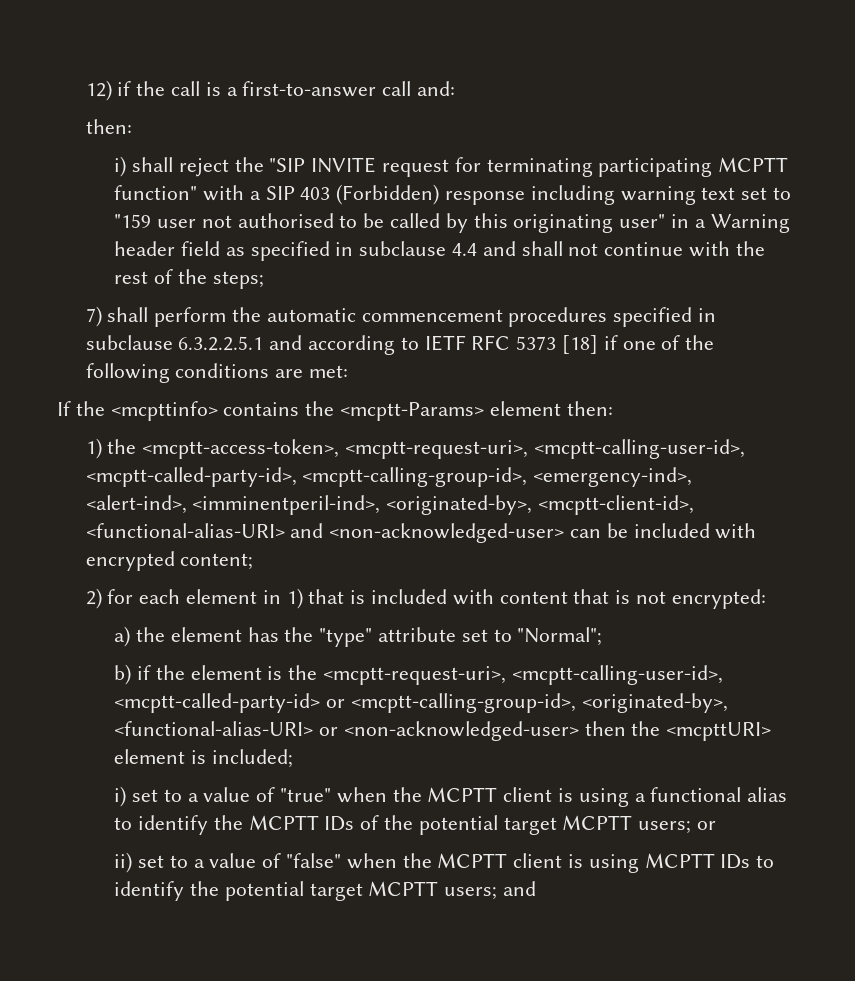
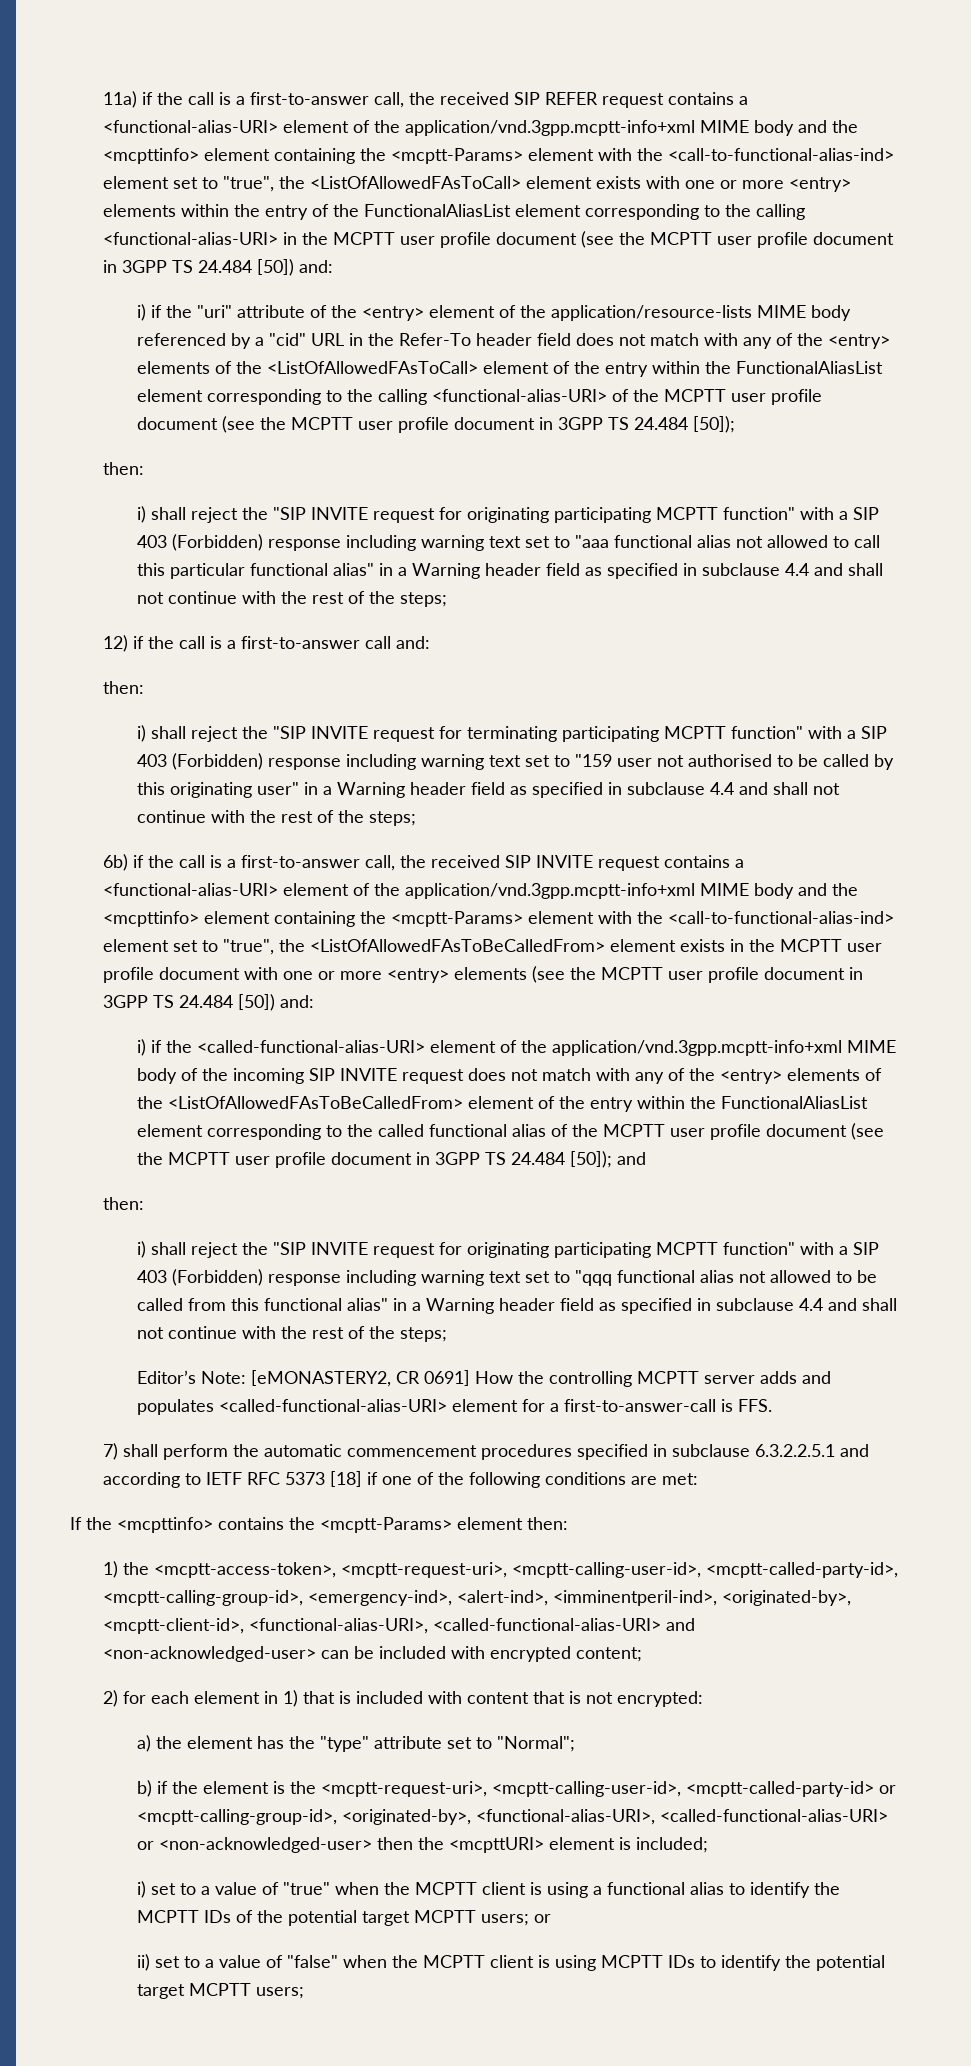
+ 11a) if the call is a first-to-answer call, the received SIP REFER request contains a <functional-alias-URI> element of the application/vnd.3gpp.mcptt-info+xml MIME body and the <mcpttinfo> element containing the <mcptt-Params> element with the <call-to-functional-alias-ind> element set to "true", the <ListOfAllowedFAsToCall> element exists with one or more <entry> elements within the entry of the FunctionalAliasList element corresponding to the calling <functional-alias-URI> in the MCPTT user profile document (see the MCPTT user profile document in 3GPP TS 24.484 [50]) and:
+ i) if the "uri" attribute of the <entry> element of the application/resource-lists MIME body referenced by a "cid" URL in the Refer-To header field does not match with any of the <entry> elements of the <ListOfAllowedFAsToCall> element of the entry within the FunctionalAliasList element corresponding to the calling <functional-alias-URI> of the MCPTT user profile document (see the MCPTT user profile document in 3GPP TS 24.484 [50]);
+ then:
+ i) shall reject the "SIP INVITE request for originating participating MCPTT function" with a SIP 403 (Forbidden) response including warning text set to "aaa functional alias not allowed to call this particular functional alias" in a Warning header field as specified in subclause 4.4 and shall not continue with the rest of the steps;
+ 6b) if the call is a first-to-answer call, the received SIP INVITE request contains a <functional-alias-URI> element of the application/vnd.3gpp.mcptt-info+xml MIME body and the <mcpttinfo> element containing the <mcptt-Params> element with the <call-to-functional-alias-ind> element set to "true", the <ListOfAllowedFAsToBeCalledFrom> element exists in the MCPTT user profile document with one or more <entry> elements (see the MCPTT user profile document in 3GPP TS 24.484 [50]) and:
+ i) if the <called-functional-alias-URI> element of the application/vnd.3gpp.mcptt-info+xml MIME body of the incoming SIP INVITE request does not match with any of the <entry> elements of the <ListOfAllowedFAsToBeCalledFrom> element of the entry within the FunctionalAliasList element corresponding to the called functional alias of the MCPTT user profile document (see the MCPTT user profile document in 3GPP TS 24.484 [50]); and
+ then:
+ i) shall reject the "SIP INVITE request for originating participating MCPTT function" with a SIP 403 (Forbidden) response including warning text set to "qqq functional alias not allowed to be called from this functional alias" in a Warning header field as specified in subclause 4.4 and shall not continue with the rest of the steps;
+ Editor’s Note: [eMONASTERY2, CR 0691] How the controlling MCPTT server adds and populates <called-functional-alias-URI> element for a first-to-answer-call is FFS.
- 1) the <mcptt-access-token>, <mcptt-request-uri>, <mcptt-calling-user-id>, <mcptt-called-party-id>, <mcptt-calling-group-id>, <emergency-ind>, <alert-ind>, <imminentperil-ind>, <originated-by>, <mcptt-client-id>, <functional-alias-URI> and <non-acknowledged-user> can be included with encrypted content;
+ 1) the <mcptt-access-token>, <mcptt-request-uri>, <mcptt-calling-user-id>, <mcptt-called-party-id>, <mcptt-calling-group-id>, <emergency-ind>, <alert-ind>, <imminentperil-ind>, <originated-by>, <mcptt-client-id>, <functional-alias-URI>, <called-functional-alias-URI> and <non-acknowledged-user> can be included with encrypted content;
- b) if the element is the <mcptt-request-uri>, <mcptt-calling-user-id>, <mcptt-called-party-id> or <mcptt-calling-group-id>, <originated-by>, <functional-alias-URI> or <non-acknowledged-user> then the <mcpttURI> element is included;
+ b) if the element is the <mcptt-request-uri>, <mcptt-calling-user-id>, <mcptt-called-party-id> or <mcptt-calling-group-id>, <originated-by>, <functional-alias-URI>, <called-functional-alias-URI> or <non-acknowledged-user> then the <mcpttURI> element is included;
- ii) set to a value of "false" when the MCPTT client is using MCPTT IDs to identify the potential target MCPTT users; and
+ ii) set to a value of "false" when the MCPTT client is using MCPTT IDs to identify the potential target MCPTT users;

